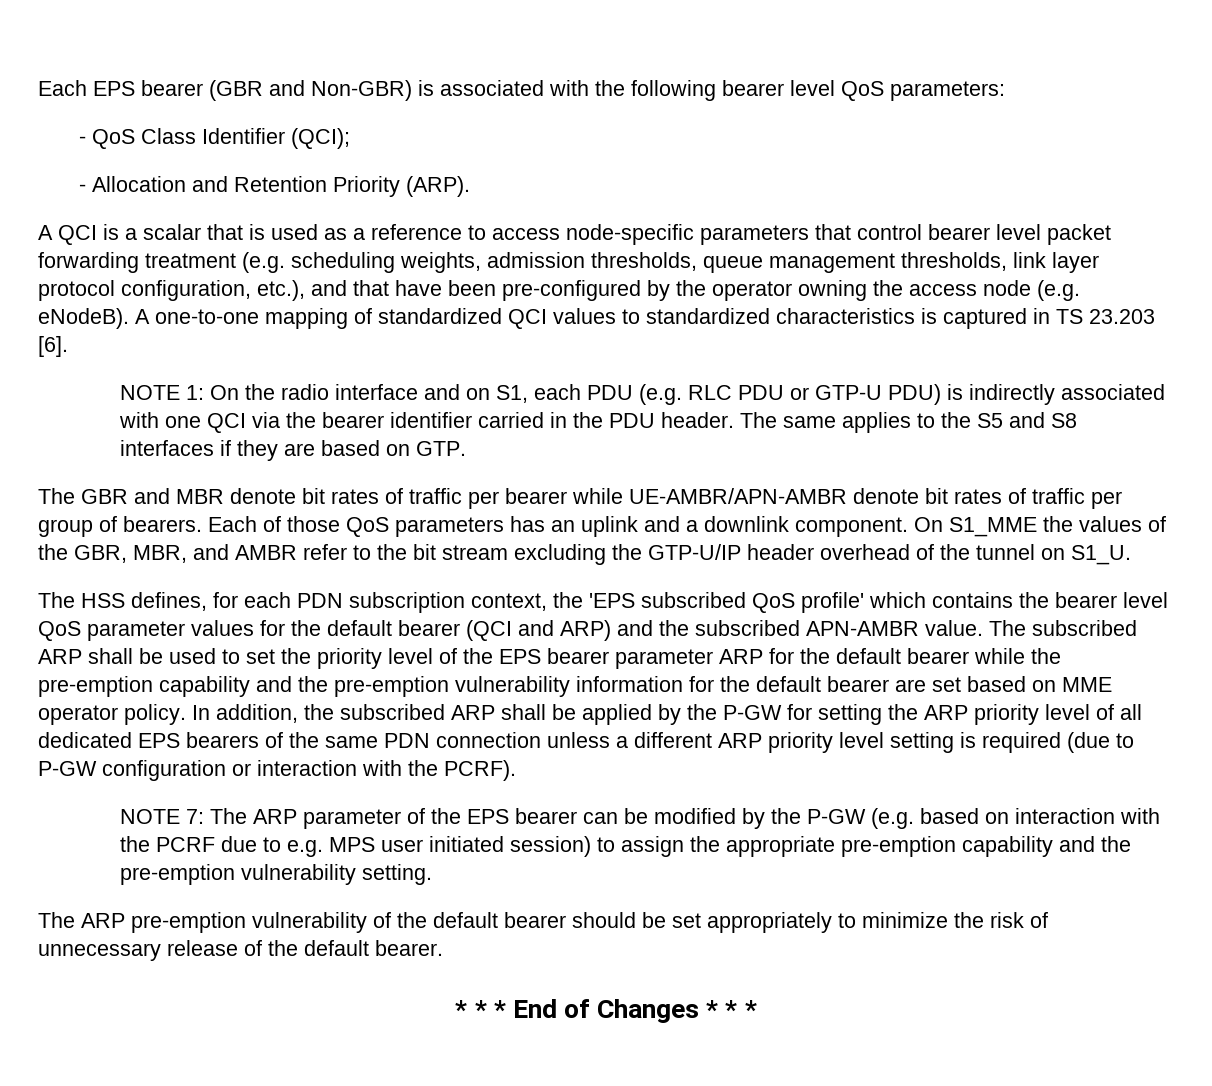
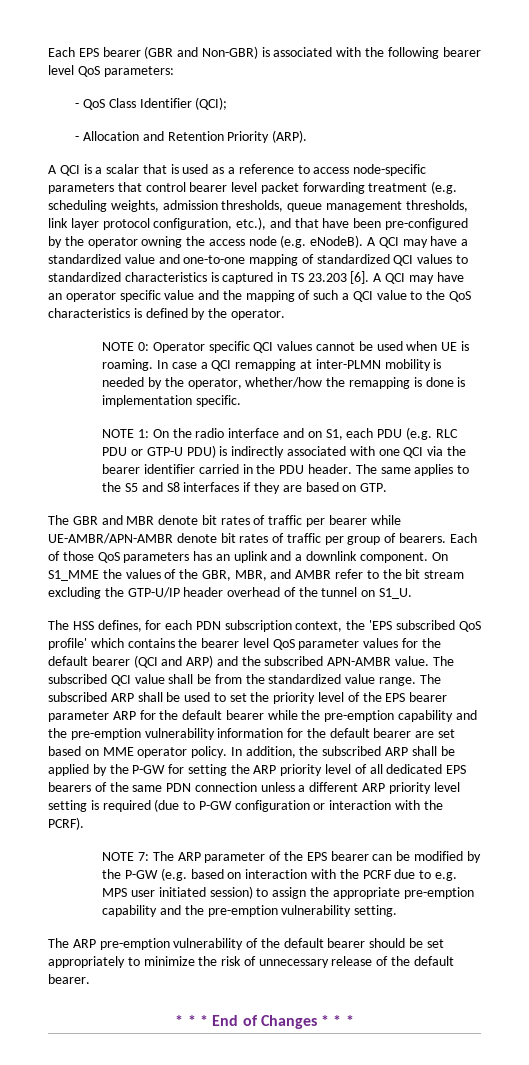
- A one-to-one mapping of standardized QCI values to standardized characteristics is captured in TS 23.203 [6].
+ A QCI may have a standardized value and one-to-one mapping of standardized QCI values to standardized characteristics is captured in TS 23.203 [6]. A QCI may have an operator specific value and the mapping of such a QCI value to the QoS characteristics is defined by the operator.
+ NOTE 0: Operator specific QCI values cannot be used when UE is roaming. In case a QCI remapping at inter-PLMN mobility is needed by the operator, whether/how the remapping is done is implementation specific.
- The subscribed ARP shall be used to set the priority level of the EPS bearer parameter ARP for the default bearer while the pre-emption capability and the pre-emption vulnerability information for the default bearer are set based on MME operator policy.
+ The subscribed QCI value shall be from the standardized value range. The subscribed ARP shall be used to set the priority level of the EPS bearer parameter ARP for the default bearer while the pre-emption capability and the pre-emption vulnerability information for the default bearer are set based on MME operator policy.

